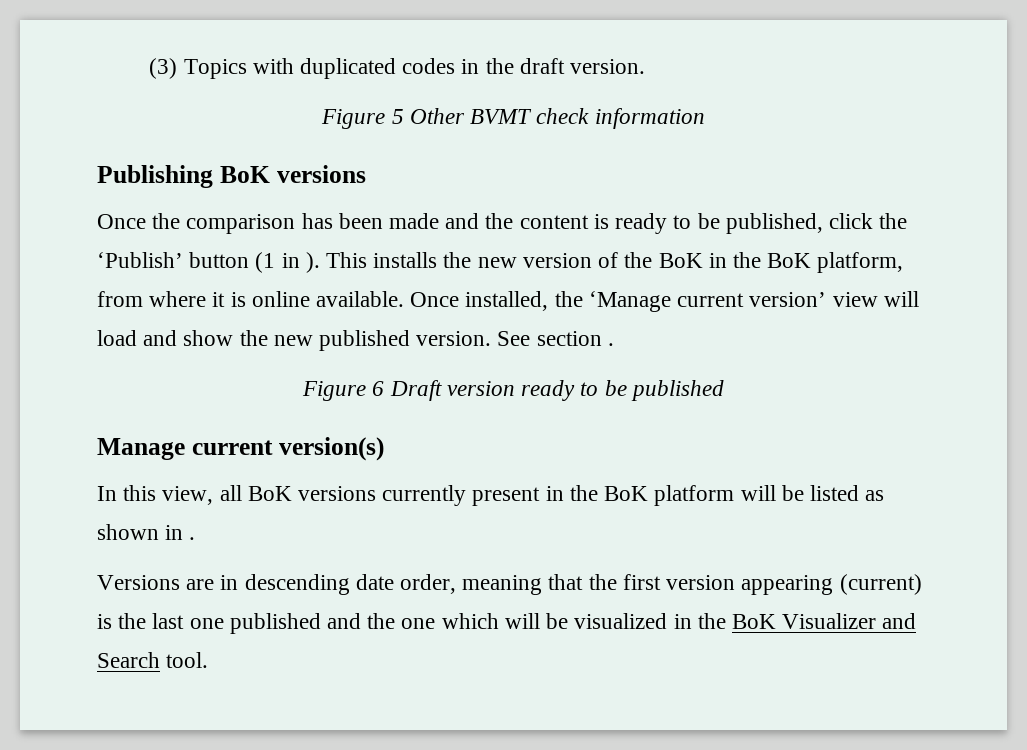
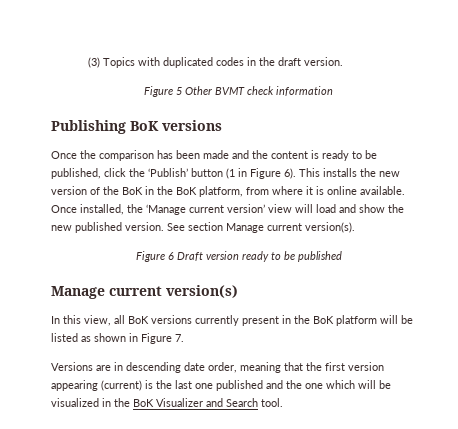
- Once the comparison has been made and the content is ready to be published, click the ‘Publish’ button (1 in ).
+ Once the comparison has been made and the content is ready to be published, click the ‘Publish’ button (1 in Figure 6).
- See section .
+ See section Manage current version(s).
- In this view, all BoK versions currently present in the BoK platform will be listed as shown in .
+ In this view, all BoK versions currently present in the BoK platform will be listed as shown in Figure 7.

